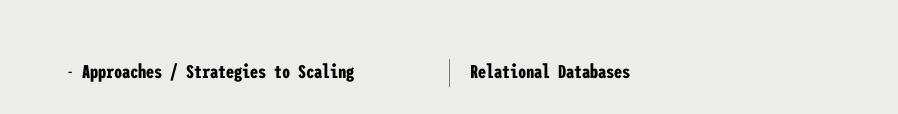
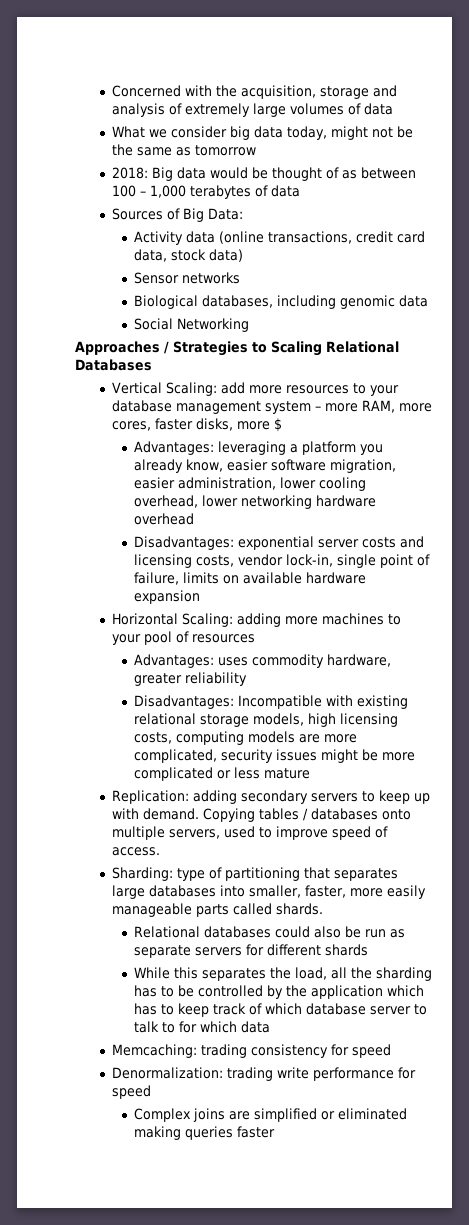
- - Approaches / Strategies to Scaling Relational Databases
+ Concerned with the acquisition, storage and analysis of extremely large volumes of data
+ What we consider big data today, might not be the same as tomorrow
+ 2018: Big data would be thought of as between 100 – 1,000 terabytes of data
+ Sources of Big Data:
+ Activity data (online transactions, credit card data, stock data)
+ Sensor networks
+ Biological databases, including genomic data
+ Social Networking
+ Approaches / Strategies to Scaling Relational Databases
+ Vertical Scaling: add more resources to your database management system – more RAM, more cores, faster disks, more $
+ Advantages: leveraging a platform you already know, easier software migration, easier administration, lower cooling overhead, lower networking hardware overhead
+ Disadvantages: exponential server costs and licensing costs, vendor lock-in, single point of failure, limits on available hardware expansion
+ Horizontal Scaling: adding more machines to your pool of resources
+ Advantages: uses commodity hardware, greater reliability
+ Disadvantages: Incompatible with existing relational storage models, high licensing costs, computing models are more complicated, security issues might be more complicated or less mature
+ Replication: adding secondary servers to keep up with demand. Copying tables / databases onto multiple servers, used to improve speed of access.
+ Sharding: type of partitioning that separates large databases into smaller, faster, more easily manageable parts called shards.
+ Relational databases could also be run as separate servers for different shards
+ While this separates the load, all the sharding has to be controlled by the application which has to keep track of which database server to talk to for which data
+ Memcaching: trading consistency for speed
+ Denormalization: trading write performance for speed
+ Complex joins are simplified or eliminated making queries faster

